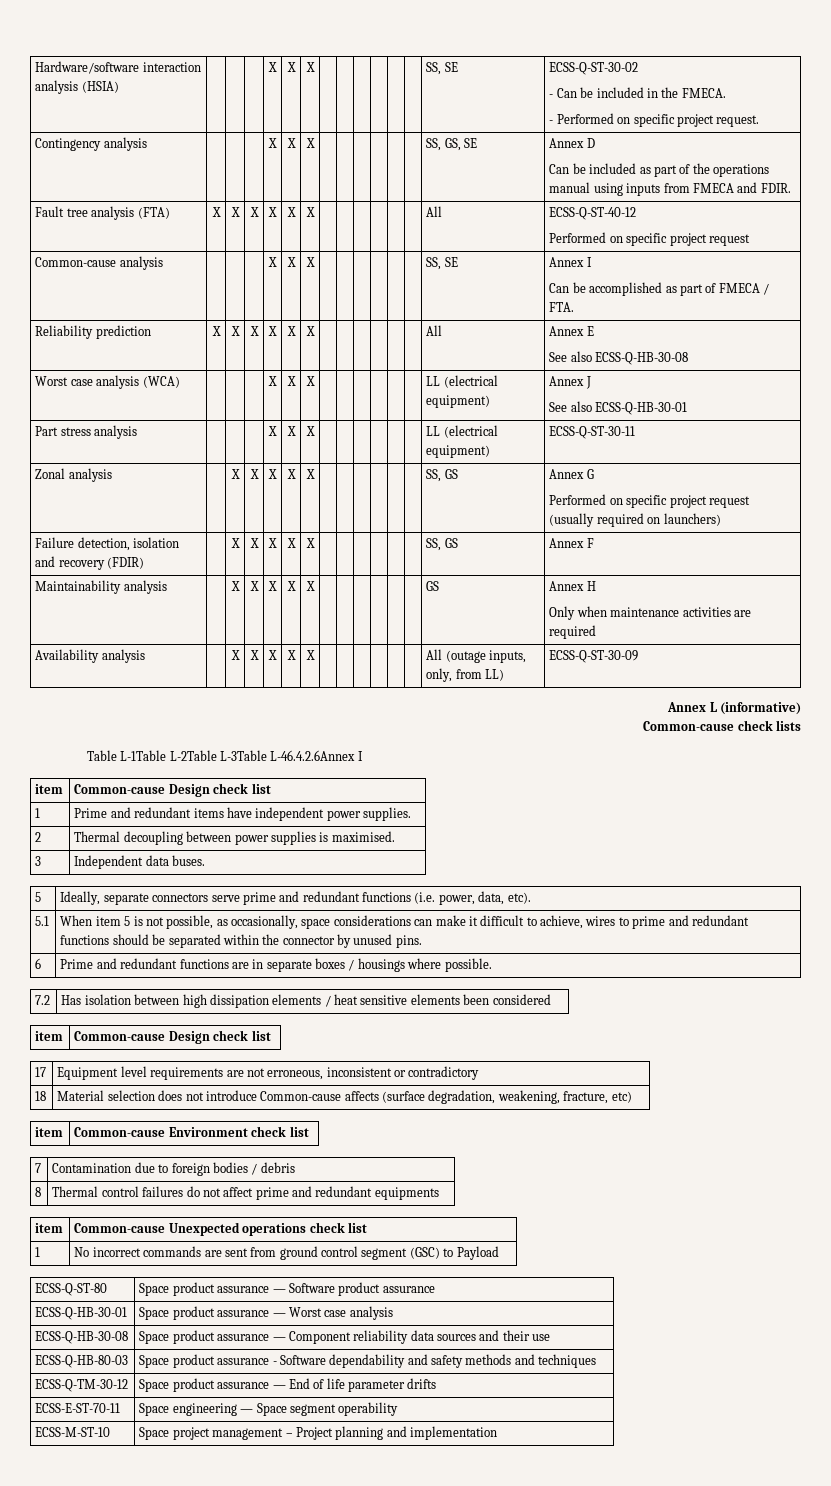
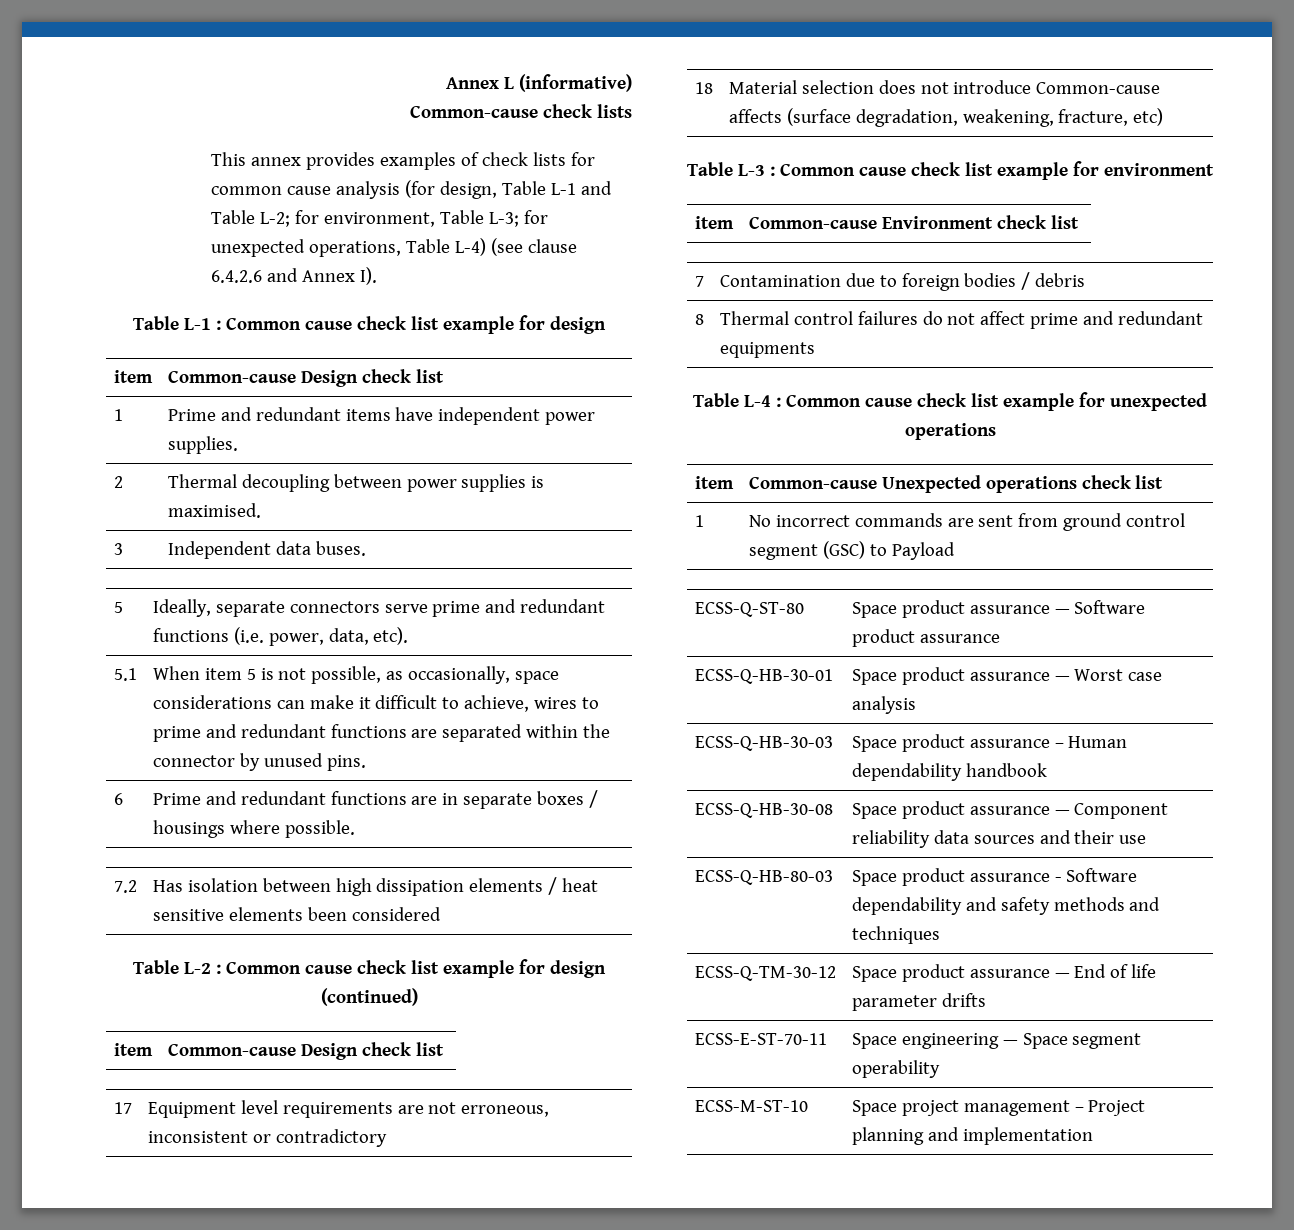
- Hardware/software interaction analysis (HSIA) | | | | X | X | X | | | | | | | SS, SE | ECSS-Q-ST-30-02
- - Can be included in the FMECA.
- - Performed on specific project request.
- Contingency analysis | | | | X | X | X | | | | | | | SS, GS, SE | Annex D
- Can be included as part of the operations manual using inputs from FMECA and FDIR.
- Fault tree analysis (FTA) | X | X | X | X | X | X | | | | | | | All | ECSS-Q-ST-40-12
- Performed on specific project request
- Common-cause analysis | | | | X | X | X | | | | | | | SS, SE | Annex I
- Can be accomplished as part of FMECA / FTA.
- Reliability prediction | X | X | X | X | X | X | | | | | | | All | Annex E
- See also ECSS-Q-HB-30-08
- Worst case analysis (WCA) | | | | X | X | X | | | | | | | LL (electrical equipment) | Annex J
- See also ECSS-Q-HB-30-01
- Part stress analysis | | | | X | X | X | | | | | | | LL (electrical equipment) | ECSS-Q-ST-30-11
- Zonal analysis | | X | X | X | X | X | | | | | | | SS, GS | Annex G
- Performed on specific project request (usually required on launchers)
- Failure detection, isolation and recovery (FDIR) | | X | X | X | X | X | | | | | | | SS, GS | Annex F
- Maintainability analysis | | X | X | X | X | X | | | | | | | GS | Annex H
- Only when maintenance activities are required
- Availability analysis | | X | X | X | X | X | | | | | | | All (outage inputs, only, from LL) | ECSS-Q-ST-30-09
- Table L-1Table L-2Table L-3Table L-46.4.2.6Annex I
+ This annex provides examples of check lists for common cause analysis (for design, Table L-1 and Table L-2; for environment, Table L-3; for unexpected operations, Table L-4) (see clause 6.4.2.6 and Annex I).
+ Table L-1 : Common cause check list example for design
- 5.1 | When item 5 is not possible, as occasionally, space considerations can make it difficult to achieve, wires to prime and redundant functions should be separated within the connector by unused pins.
+ 5.1 | When item 5 is not possible, as occasionally, space considerations can make it difficult to achieve, wires to prime and redundant functions are separated within the connector by unused pins.
+ Table L-2 : Common cause check list example for design (continued)
+ Table L-3 : Common cause check list example for environment
+ Table L-4 : Common cause check list example for unexpected operations
+ ECSS-Q-HB-30-03 | Space product assurance – Human dependability handbook

